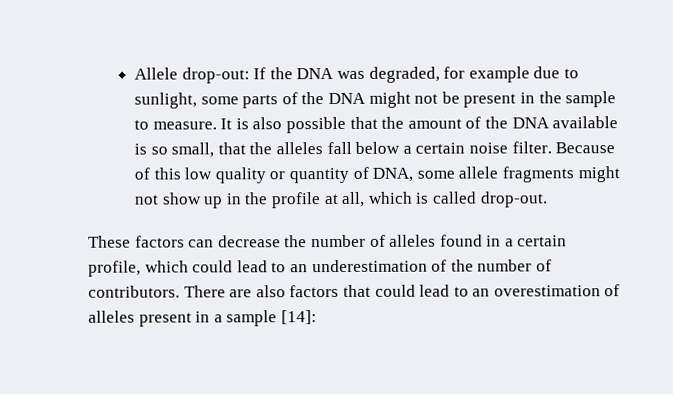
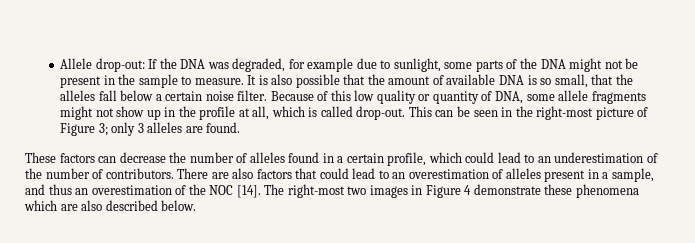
- It is also possible that the amount of the DNA available is so small, that the alleles fall below a certain noise filter.
+ It is also possible that the amount of available DNA is so small, that the alleles fall below a certain noise filter.
+ This can be seen in the right-most picture of Figure 3; only 3 alleles are found.
- There are also factors that could lead to an overestimation of alleles present in a sample [14]:
+ There are also factors that could lead to an overestimation of alleles present in a sample, and thus an overestimation of the NOC [14]. The right-most two images in Figure 4 demonstrate these phenomena which are also described below.

